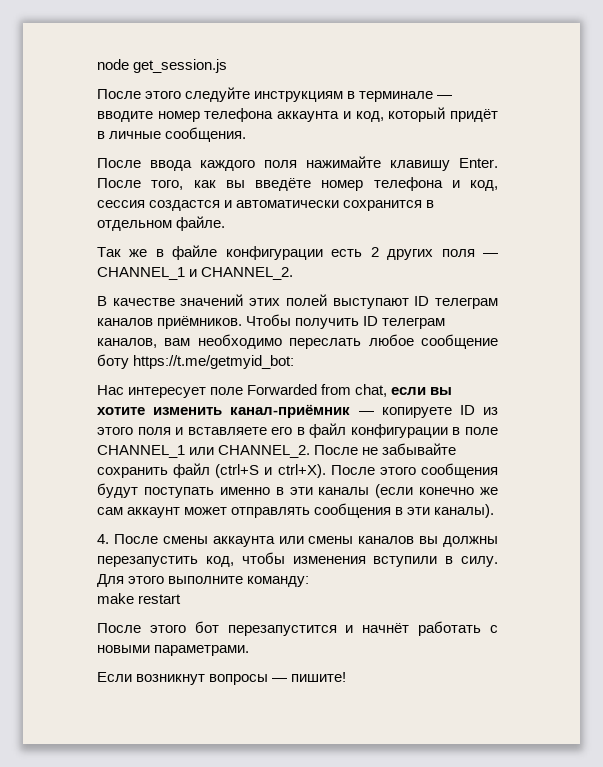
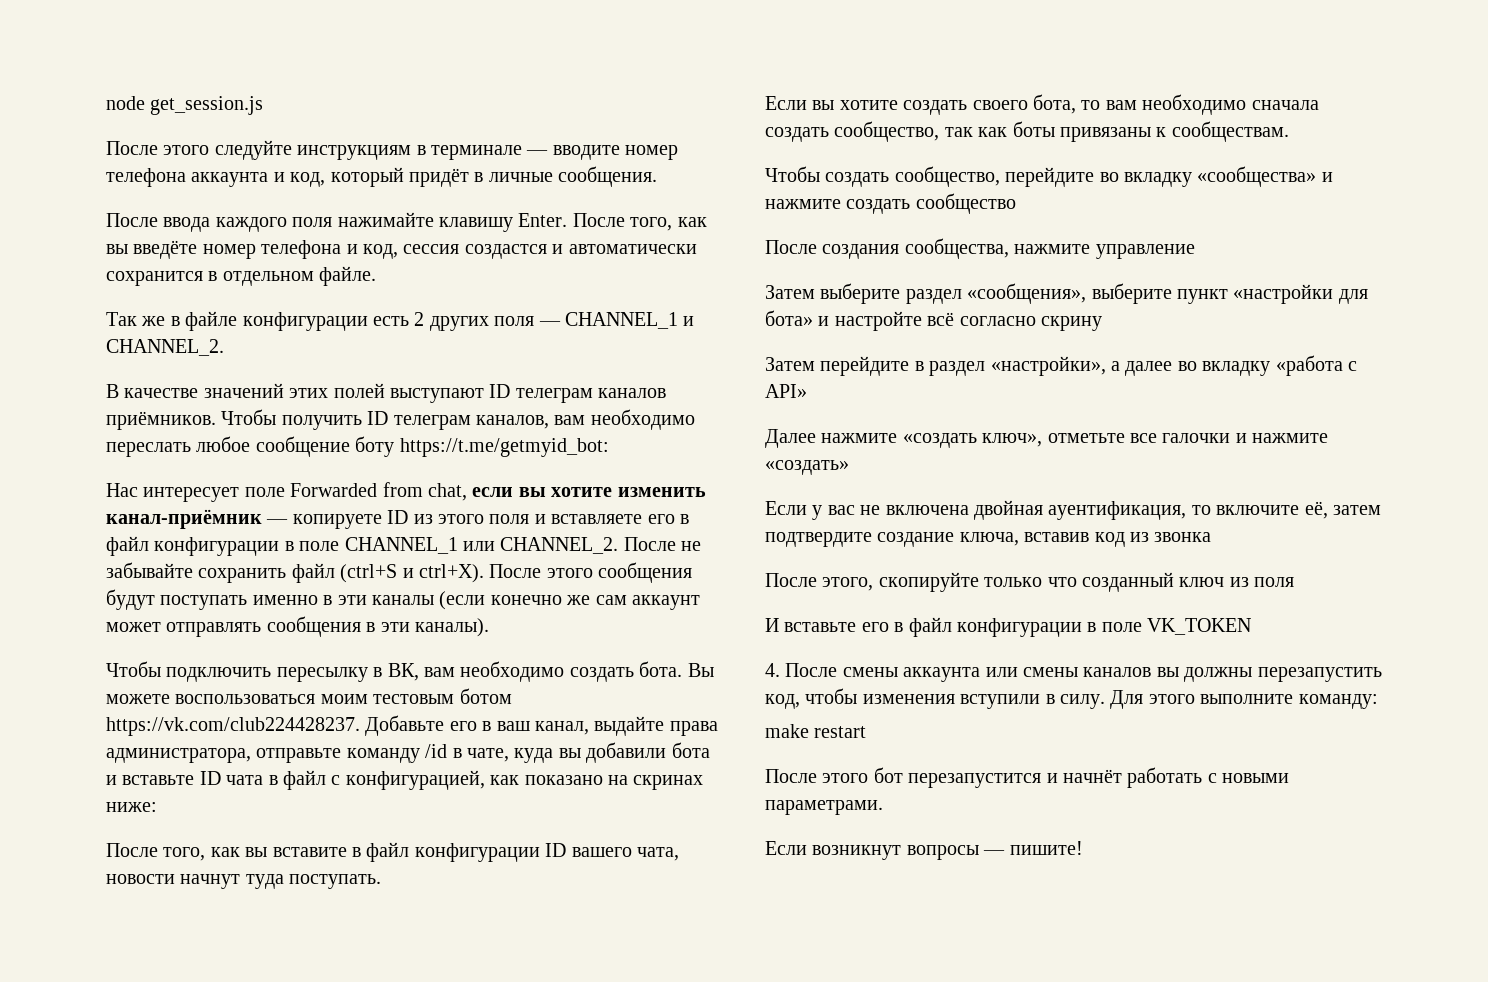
+ Чтобы подключить пересылку в ВК, вам необходимо создать бота. Вы можете воспользоваться моим тестовым ботом https://vk.com/club224428237. Добавьте его в ваш канал, выдайте права администратора, отправьте команду /id в чате, куда вы добавили бота и вставьте ID чата в файл с конфигурацией, как показано на скринах ниже:
+ После того, как вы вставите в файл конфигурации ID вашего чата, новости начнут туда поступать.
+ Если вы хотите создать своего бота, то вам необходимо сначала создать сообщество, так как боты привязаны к сообществам.
+ Чтобы создать сообщество, перейдите во вкладку «сообщества» и нажмите создать сообщество
+ После создания сообщества, нажмите управление
+ Затем выберите раздел «сообщения», выберите пункт «настройки для бота» и настройте всё согласно скрину
+ Затем перейдите в раздел «настройки», а далее во вкладку «работа с API»
+ Далее нажмите «создать ключ», отметьте все галочки и нажмите «создать»
+ Если у вас не включена двойная ауентификация, то включите её, затем подтвердите создание ключа, вставив код из звонка
+ После этого, скопируйте только что созданный ключ из поля
+ И вставьте его в файл конфигурации в поле VK_TOKEN

